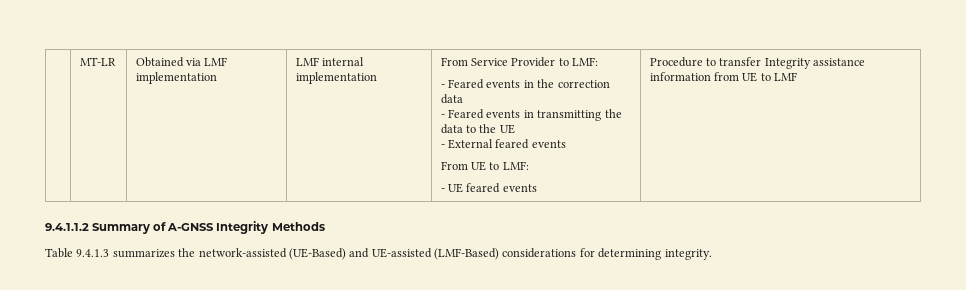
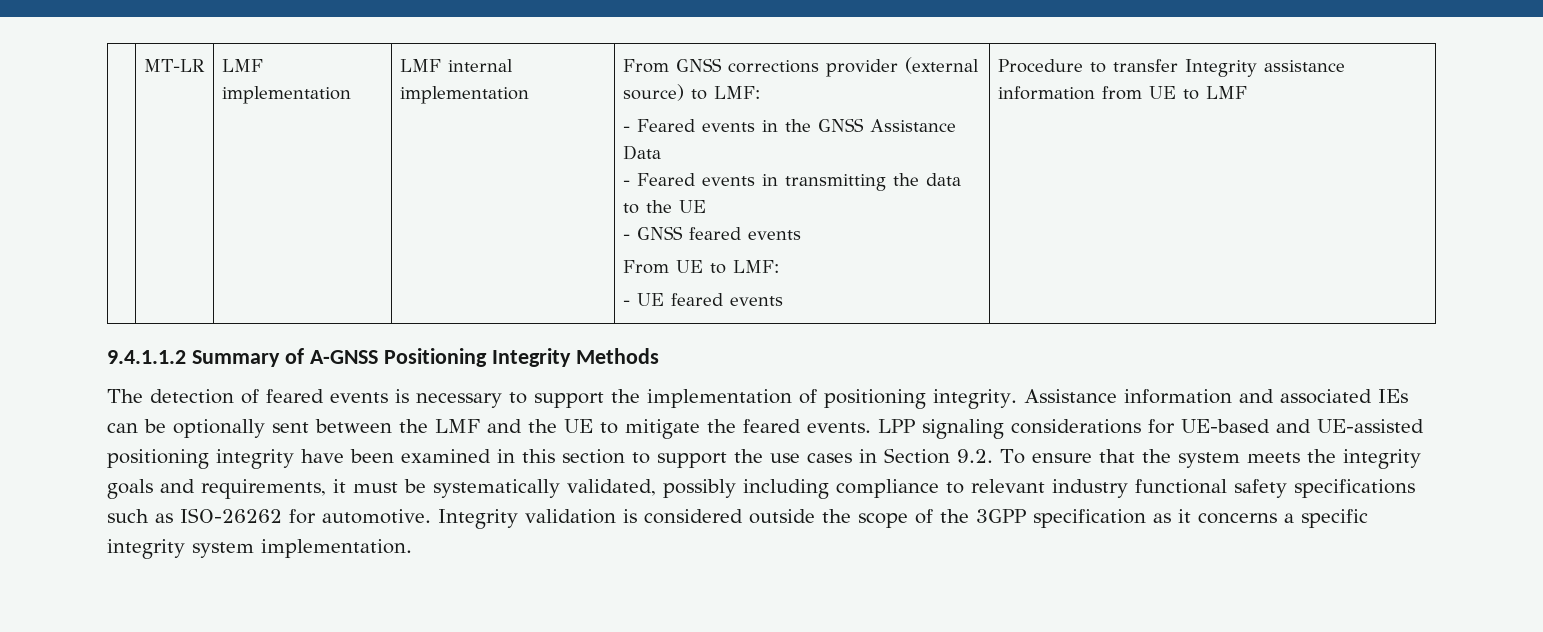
- Obtained via LMF implementation
+ LMF implementation
- From Service Provider to LMF:
+ From GNSS corrections provider (external source) to LMF:
- - Feared events in the correction data
+ - Feared events in the GNSS Assistance Data
- - External feared events
+ - GNSS feared events
- 9.4.1.1.2 Summary of A-GNSS Integrity Methods
+ 9.4.1.1.2 Summary of A-GNSS Positioning Integrity Methods
- Table 9.4.1.3 summarizes the network-assisted (UE-Based) and UE-assisted (LMF-Based) considerations for determining integrity.
+ The detection of feared events is necessary to support the implementation of positioning integrity. Assistance information and associated IEs can be optionally sent between the LMF and the UE to mitigate the feared events. LPP signaling considerations for UE-based and UE-assisted positioning integrity have been examined in this section to support the use cases in Section 9.2. To ensure that the system meets the integrity goals and requirements, it must be systematically validated, possibly including compliance to relevant industry functional safety specifications such as ISO-26262 for automotive. Integrity validation is considered outside the scope of the 3GPP specification as it concerns a specific integrity system implementation.

